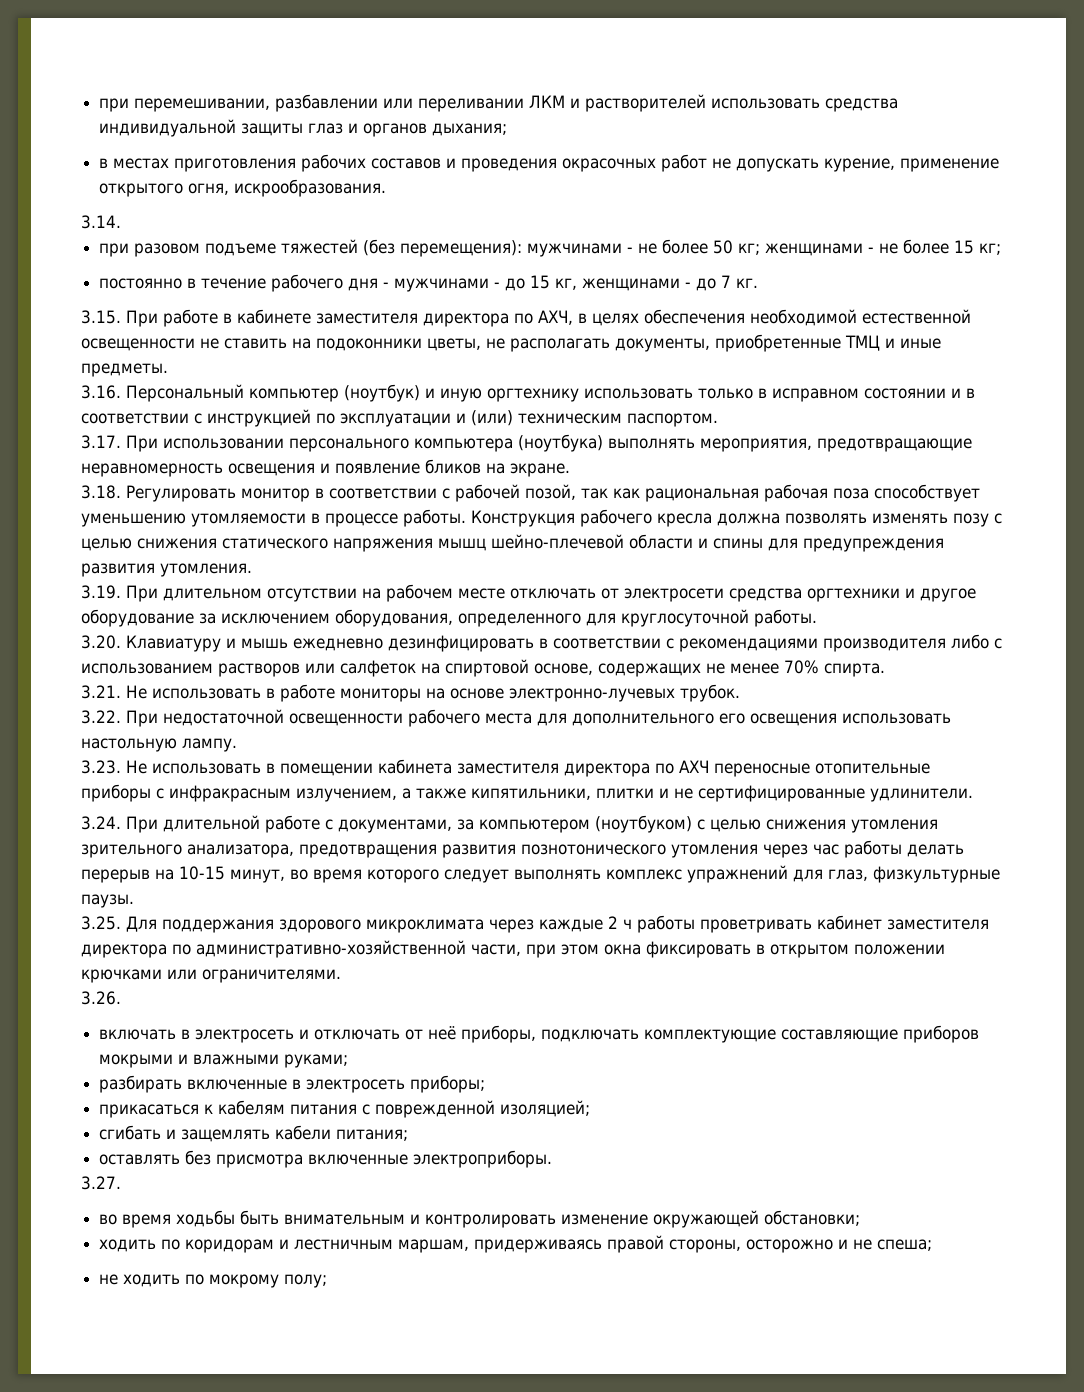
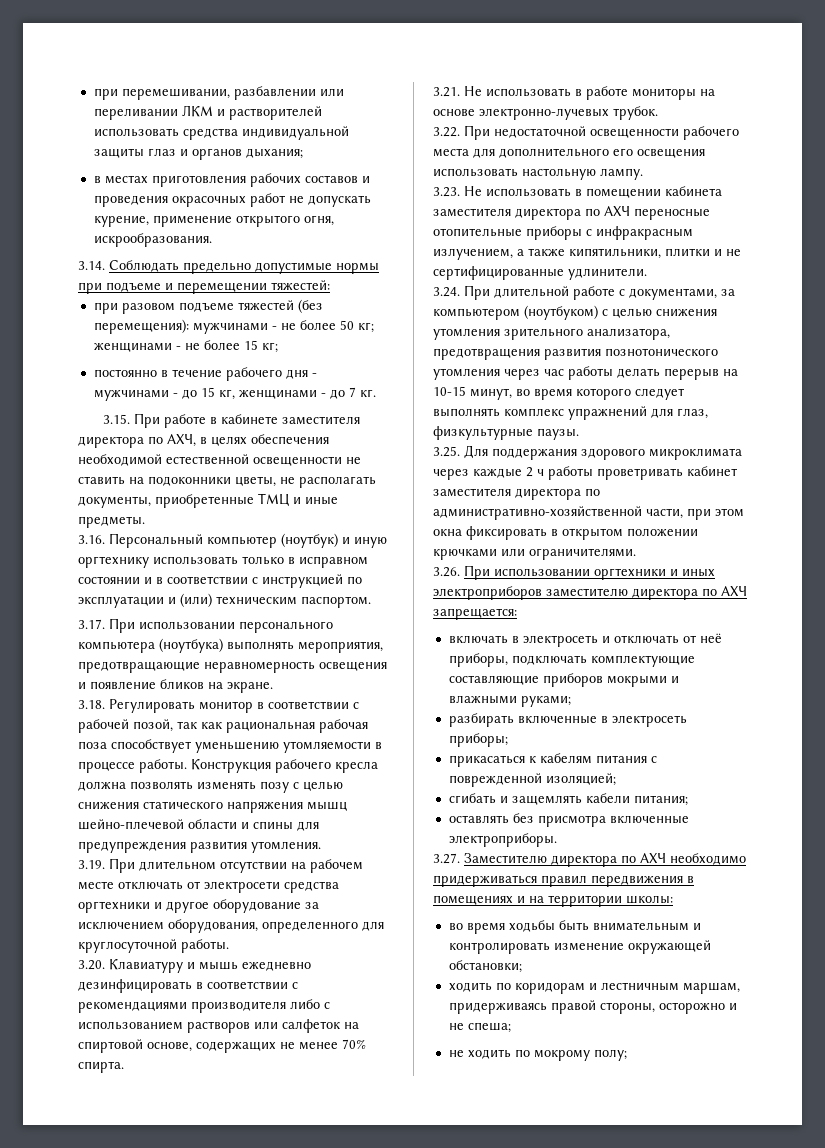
- 3.14.
+ 3.14. Соблюдать предельно допустимые нормы при подъеме и перемещении тяжестей:
- 3.26.
+ 3.26. При использовании оргтехники и иных электроприборов заместителю директора по АХЧ запрещается:
- 3.27.
+ 3.27. Заместителю директора по АХЧ необходимо придерживаться правил передвижения в помещениях и на территории школы:

